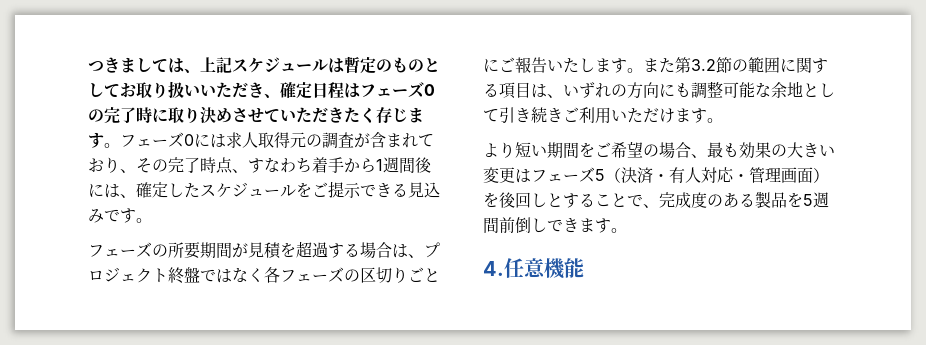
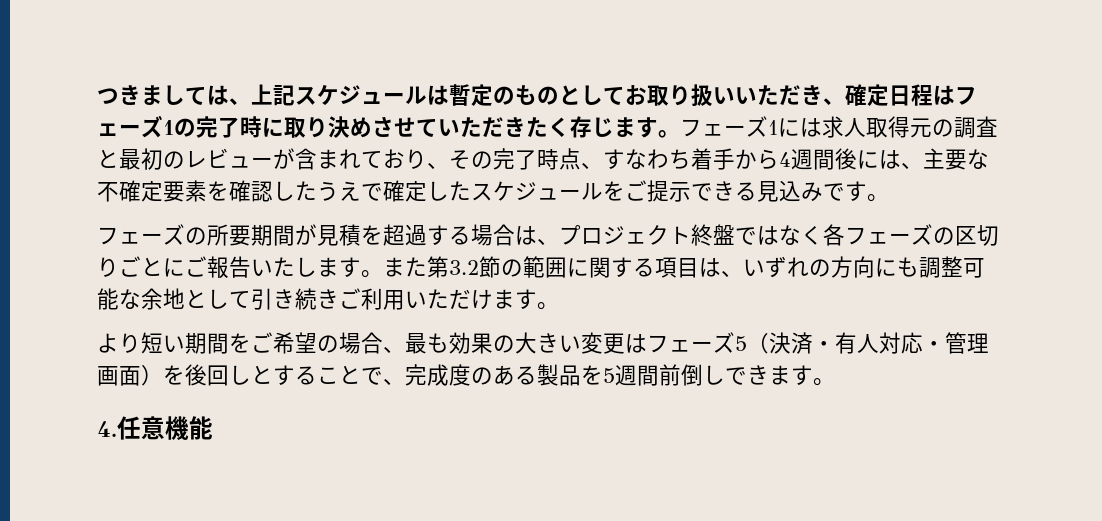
- つきましては、上記スケジュールは暫定のものとしてお取り扱いいただき、確定日程はフェーズ0の完了時に取り決めさせていただきたく存じます。
+ つきましては、上記スケジュールは暫定のものとしてお取り扱いいただき、確定日程はフェーズ1の完了時に取り決めさせていただきたく存じます。
- フェーズ0には求人取得元の調査が含まれており、その完了時点、すなわち着手から1週間後には、確定したスケジュールをご提示できる見込みです。
+ フェーズ1には求人取得元の調査と最初のレビューが含まれており、その完了時点、すなわち着手から4週間後には、主要な不確定要素を確認したうえで確定したスケジュールをご提示できる見込みです。

